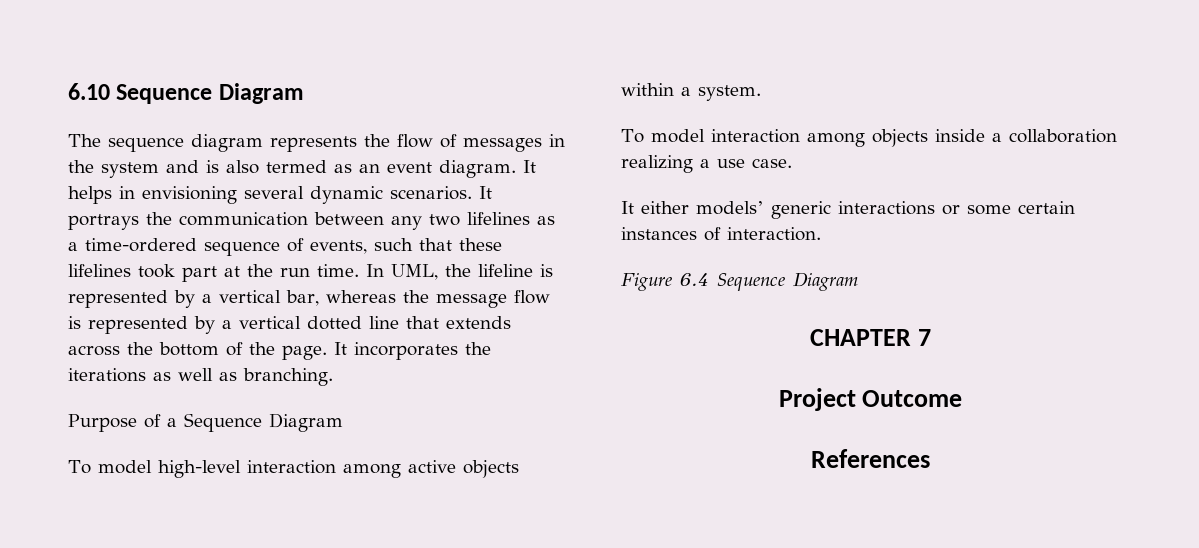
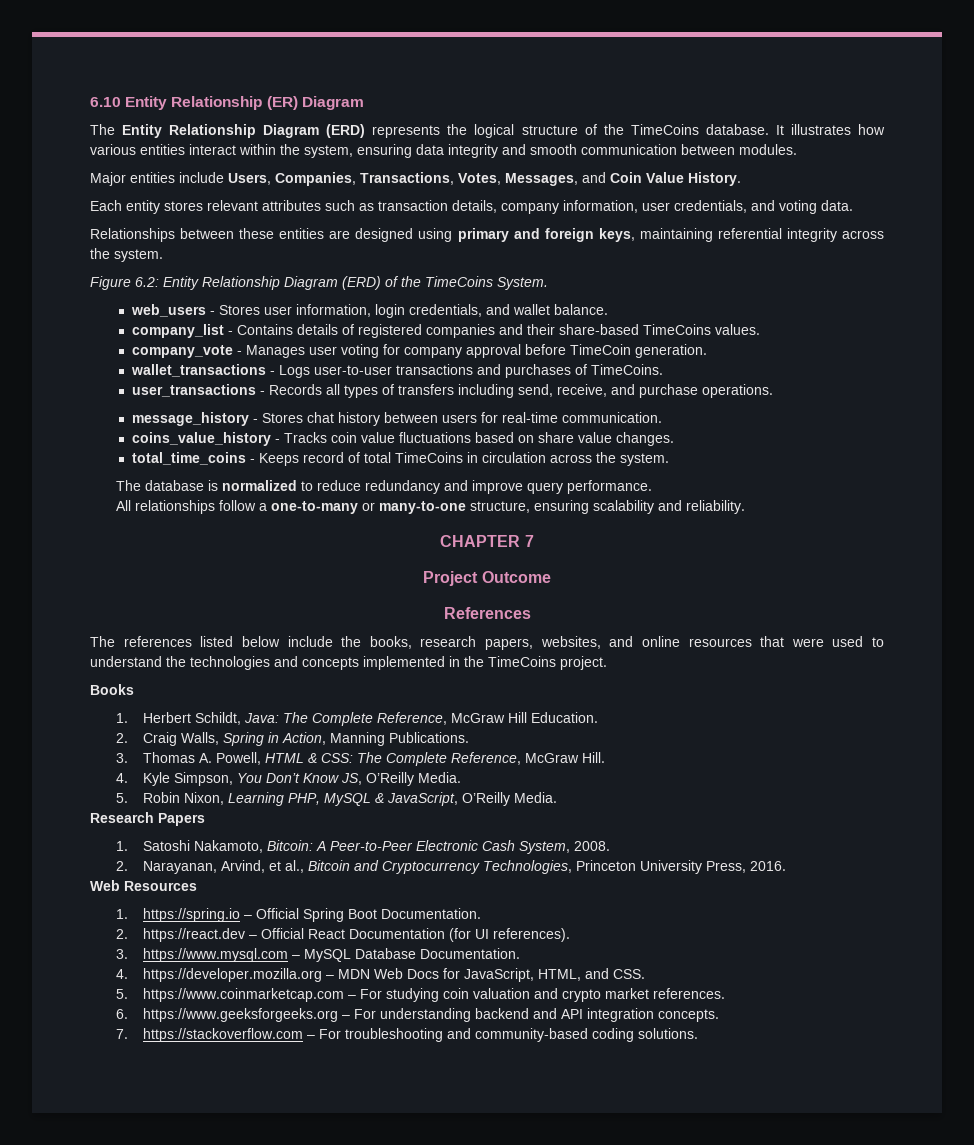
- 6.10 Sequence Diagram
+ 6.10 Entity Relationship (ER) Diagram
- The sequence diagram represents the flow of messages in the system and is also termed as an event diagram. It helps in envisioning several dynamic scenarios. It portrays the communication between any two lifelines as a time-ordered sequence of events, such that these lifelines took part at the run time. In UML, the lifeline is represented by a vertical bar, whereas the message flow is represented by a vertical dotted line that extends across the bottom of the page. It incorporates the iterations as well as branching.
- Purpose of a Sequence Diagram
- To model high-level interaction among active objects within a system.
- To model interaction among objects inside a collaboration realizing a use case.
- It either models’ generic interactions or some certain instances of interaction.
- Figure 6.4 Sequence Diagram
+ The Entity Relationship Diagram (ERD) represents the logical structure of the TimeCoins database. It illustrates how various entities interact within the system, ensuring data integrity and smooth communication between modules.
+ Major entities include Users, Companies, Transactions, Votes, Messages, and Coin Value History.
+ Each entity stores relevant attributes such as transaction details, company information, user credentials, and voting data.
+ Relationships between these entities are designed using primary and foreign keys, maintaining referential integrity across the system.
+ Figure 6.2: Entity Relationship Diagram (ERD) of the TimeCoins System.
+ web_users - Stores user information, login credentials, and wallet balance.
+ company_list - Contains details of registered companies and their share-based TimeCoins values.
+ company_vote - Manages user voting for company approval before TimeCoin generation.
+ wallet_transactions - Logs user-to-user transactions and purchases of TimeCoins.
+ user_transactions - Records all types of transfers including send, receive, and purchase operations.
+ message_history - Stores chat history between users for real-time communication.
+ coins_value_history - Tracks coin value fluctuations based on share value changes.
+ total_time_coins - Keeps record of total TimeCoins in circulation across the system.
+ The database is normalized to reduce redundancy and improve query performance.
+ All relationships follow a one-to-many or many-to-one structure, ensuring scalability and reliability.
+ The references listed below include the books, research papers, websites, and online resources that were used to understand the technologies and concepts implemented in the TimeCoins project.
+ Books
+ 1. Herbert Schildt, Java: The Complete Reference, McGraw Hill Education.
+ 2. Craig Walls, Spring in Action, Manning Publications.
+ 3. Thomas A. Powell, HTML & CSS: The Complete Reference, McGraw Hill.
+ 4. Kyle Simpson, You Don’t Know JS, O’Reilly Media.
+ 5. Robin Nixon, Learning PHP, MySQL & JavaScript, O’Reilly Media.
+ Research Papers
+ 1. Satoshi Nakamoto, Bitcoin: A Peer-to-Peer Electronic Cash System, 2008.
+ 2. Narayanan, Arvind, et al., Bitcoin and Cryptocurrency Technologies, Princeton University Press, 2016.
+ Web Resources
+ 1. https://spring.io – Official Spring Boot Documentation.
+ 2. https://react.dev – Official React Documentation (for UI references).
+ 3. https://www.mysql.com – MySQL Database Documentation.
+ 4. https://developer.mozilla.org – MDN Web Docs for JavaScript, HTML, and CSS.
+ 5. https://www.coinmarketcap.com – For studying coin valuation and crypto market references.
+ 6. https://www.geeksforgeeks.org – For understanding backend and API integration concepts.
+ 7. https://stackoverflow.com – For troubleshooting and community-based coding solutions.

